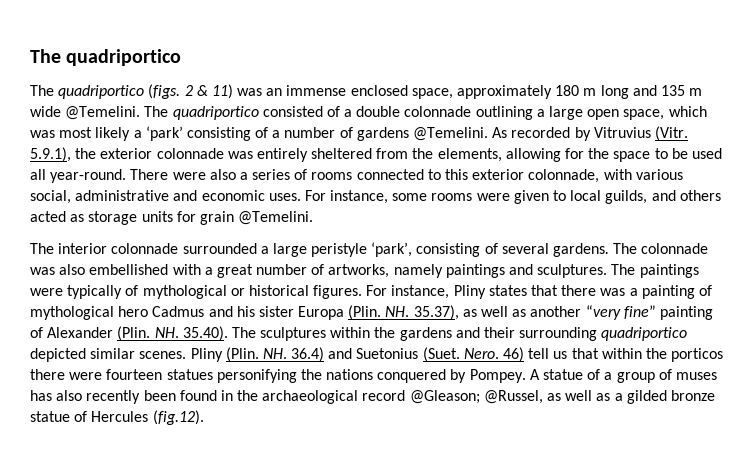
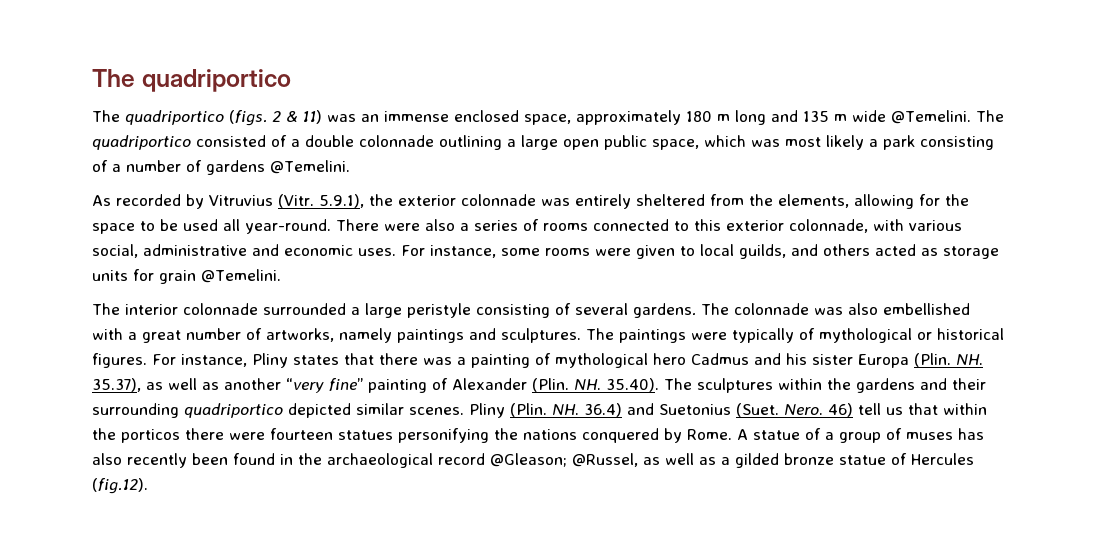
- The quadriportico consisted of a double colonnade outlining a large open space, which was most likely a ‘park’ consisting of a number of gardens @Temelini. As recorded by Vitruvius (Vitr.
+ The quadriportico consisted of a double colonnade outlining a large open public space, which was most likely a park consisting of a number of gardens @Temelini.
+ As recorded by Vitruvius (Vitr.
- The interior colonnade surrounded a large peristyle ‘park’, consisting of several gardens.
+ The interior colonnade surrounded a large peristyle consisting of several gardens.
- 46) tell us that within the porticos there were fourteen statues personifying the nations conquered by Pompey.
+ 46) tell us that within the porticos there were fourteen statues personifying the nations conquered by Rome.

